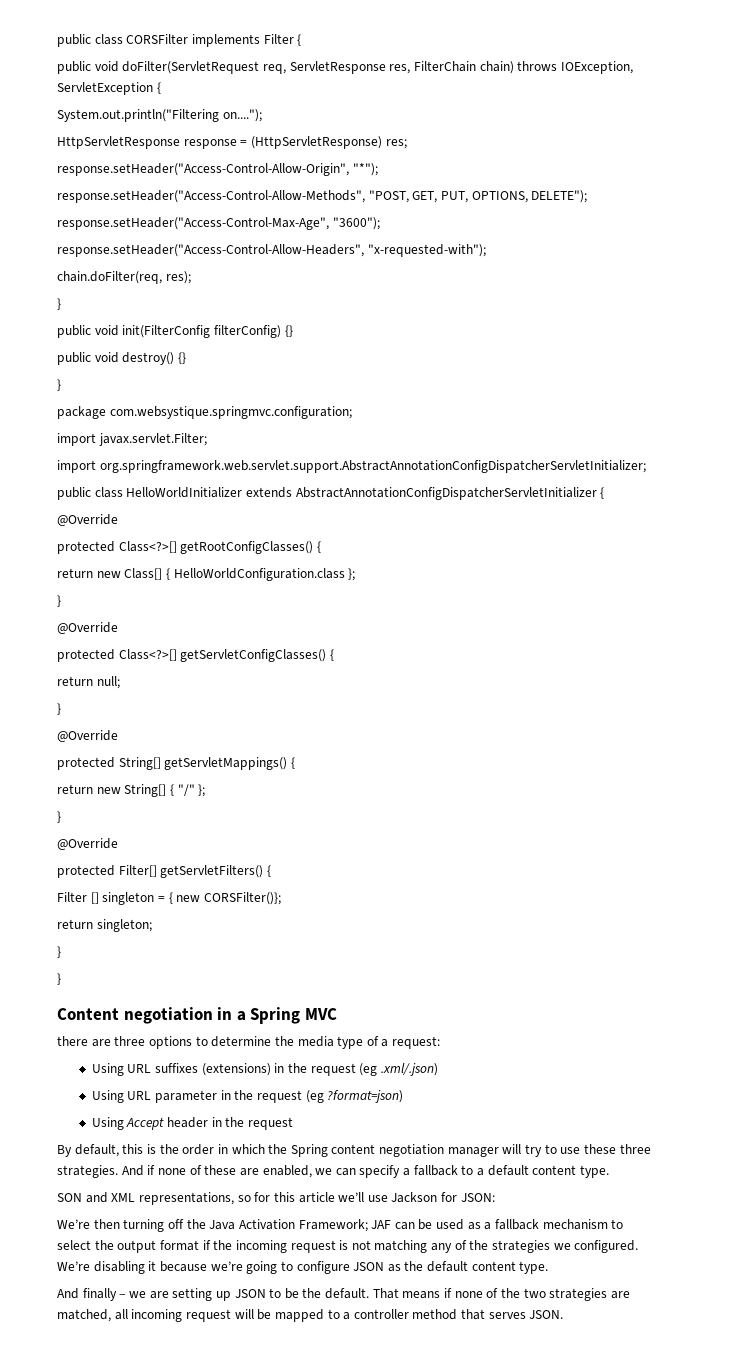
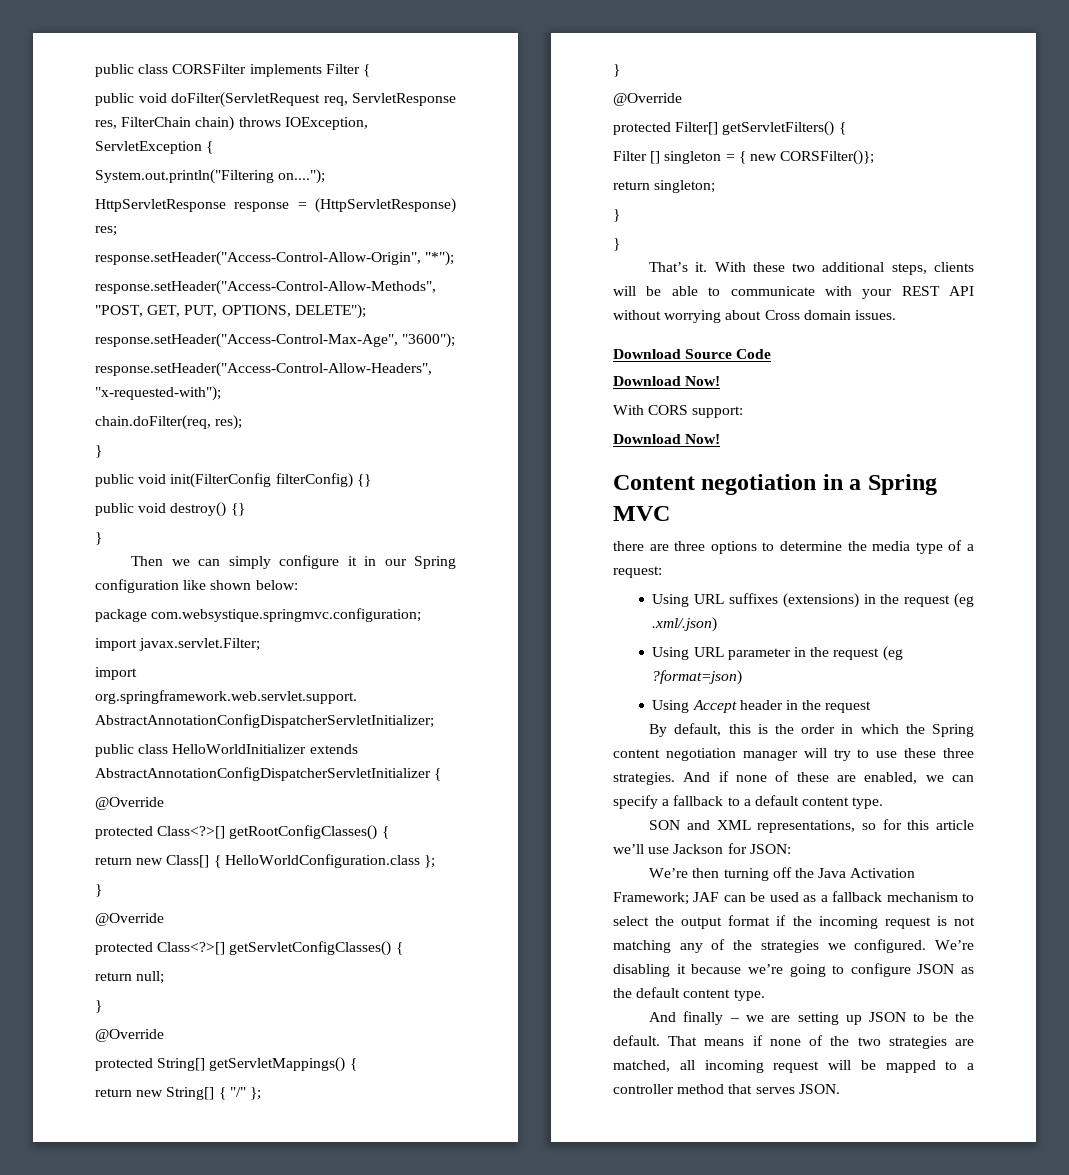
+ Then we can simply configure it in our Spring configuration like shown below:
+ That’s it. With these two additional steps, clients will be able to communicate with your REST API without worrying about Cross domain issues.
+ Download Source Code
+ Download Now!
+ With CORS support:
+ Download Now!

